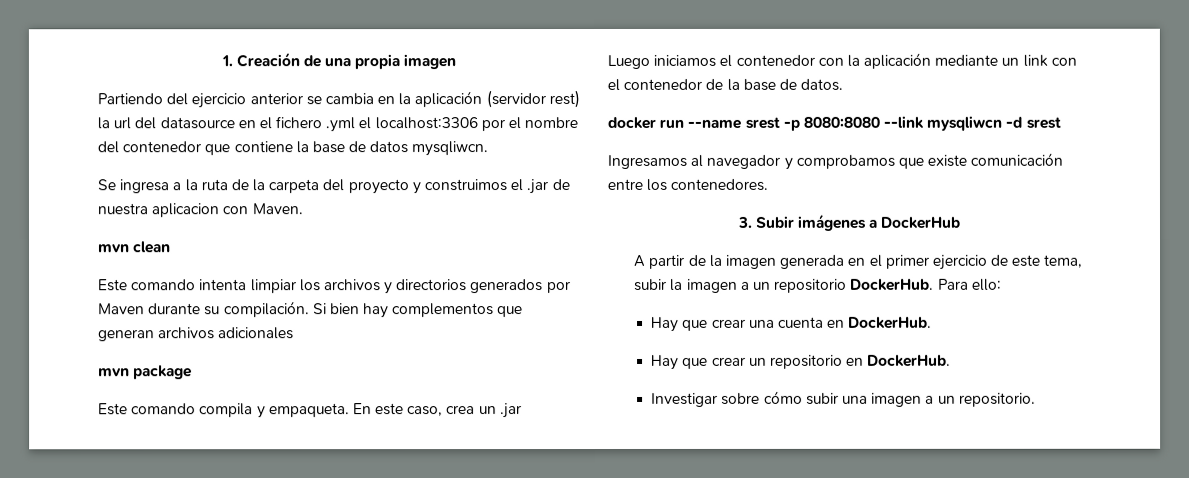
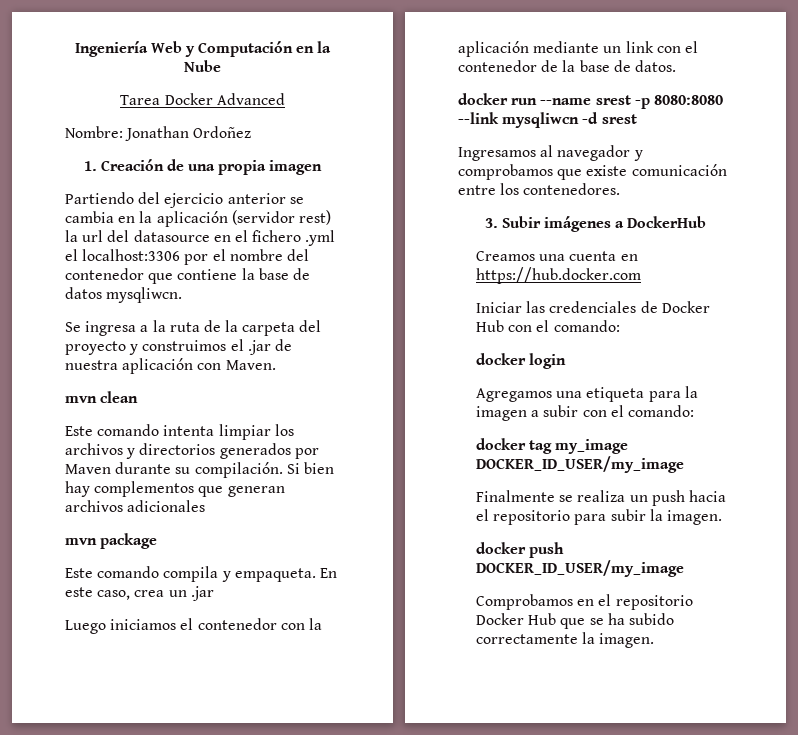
+ Ingeniería Web y Computación en la Nube
+ Tarea Docker Advanced
+ Nombre: Jonathan Ordoñez
- Se ingresa a la ruta de la carpeta del proyecto y construimos el .jar de nuestra aplicacion con Maven.
+ Se ingresa a la ruta de la carpeta del proyecto y construimos el .jar de nuestra aplicación con Maven.
- A partir de la imagen generada en el primer ejercicio de este tema, subir la imagen a un repositorio DockerHub. Para ello:
- Hay que crear una cuenta en DockerHub.
- Hay que crear un repositorio en DockerHub.
- Investigar sobre cómo subir una imagen a un repositorio.
+ Creamos una cuenta en https://hub.docker.com
+ Iniciar las credenciales de Docker Hub con el comando:
+ docker login
+ Agregamos una etiqueta para la imagen a subir con el comando:
+ docker tag my_image DOCKER_ID_USER/my_image
+ Finalmente se realiza un push hacia el repositorio para subir la imagen.
+ docker push DOCKER_ID_USER/my_image
+ Comprobamos en el repositorio Docker Hub que se ha subido correctamente la imagen.

